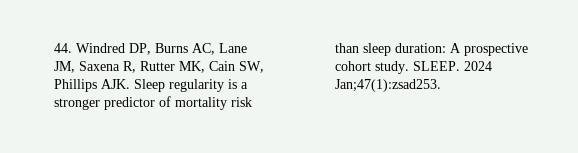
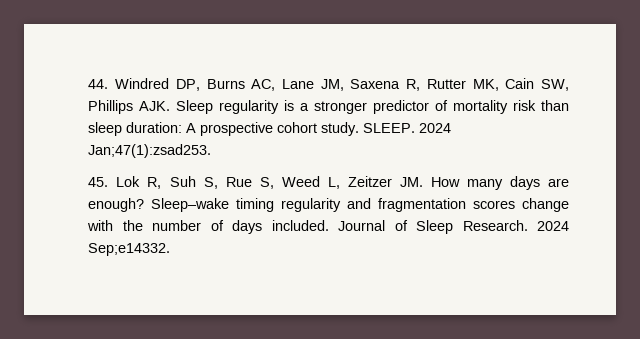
+ 45. Lok R, Suh S, Rue S, Weed L, Zeitzer JM. How many days are enough? Sleep–wake timing regularity and fragmentation scores change with the number of days included. Journal of Sleep Research. 2024 Sep;e14332.

